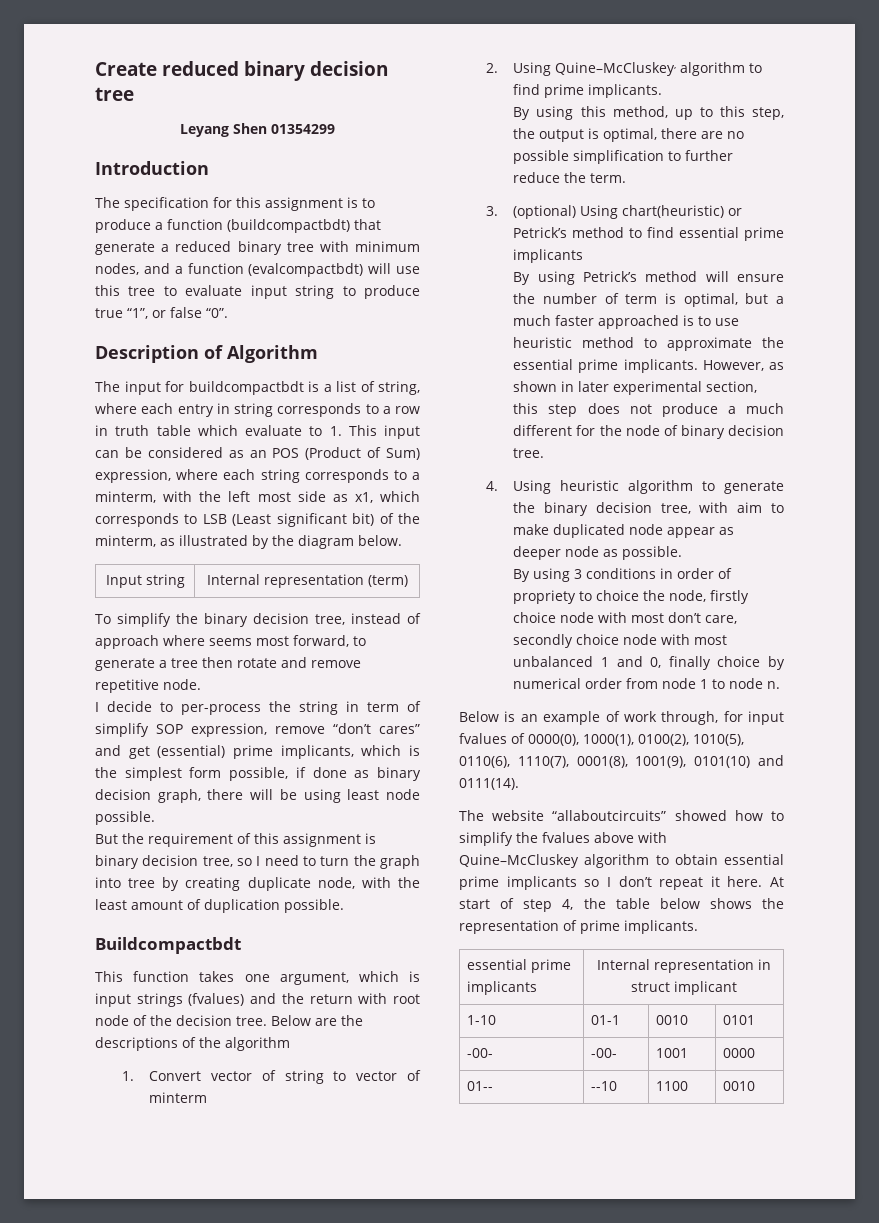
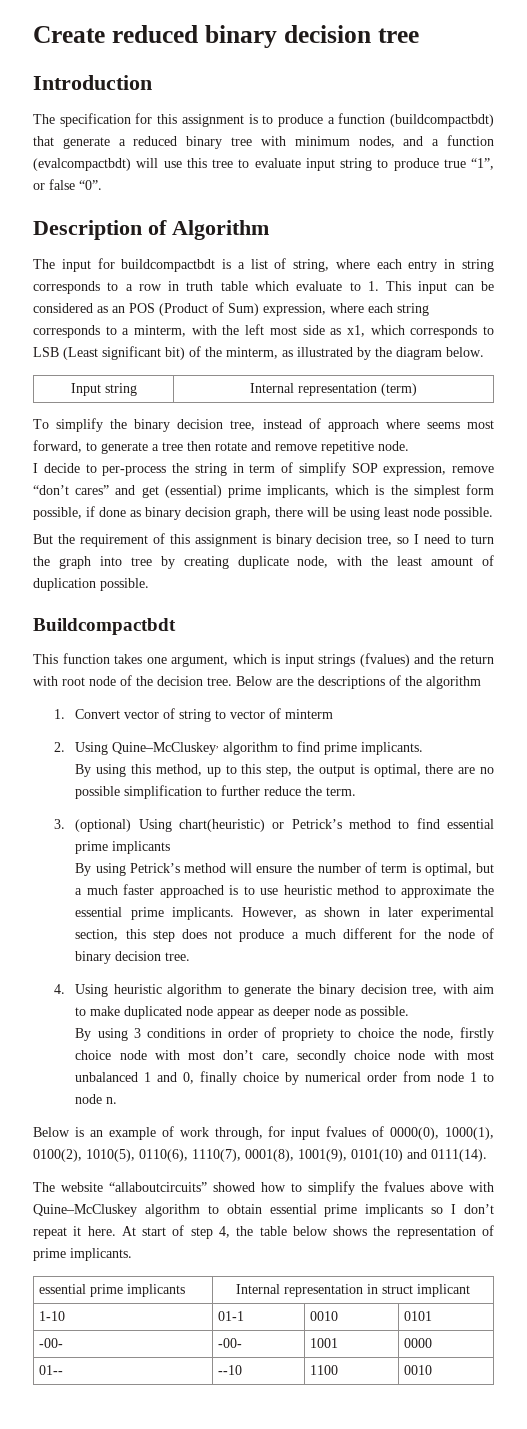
- Leyang Shen 01354299

